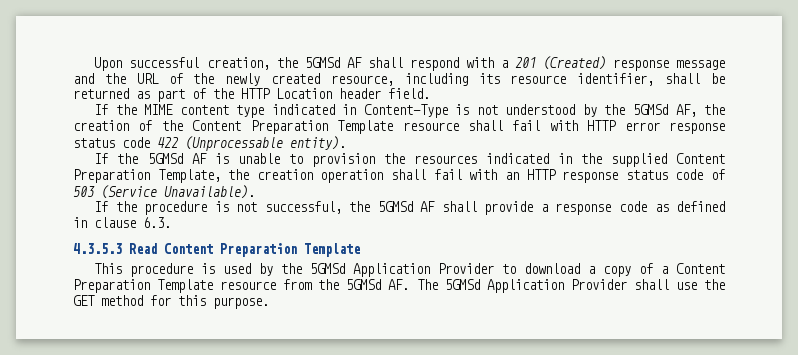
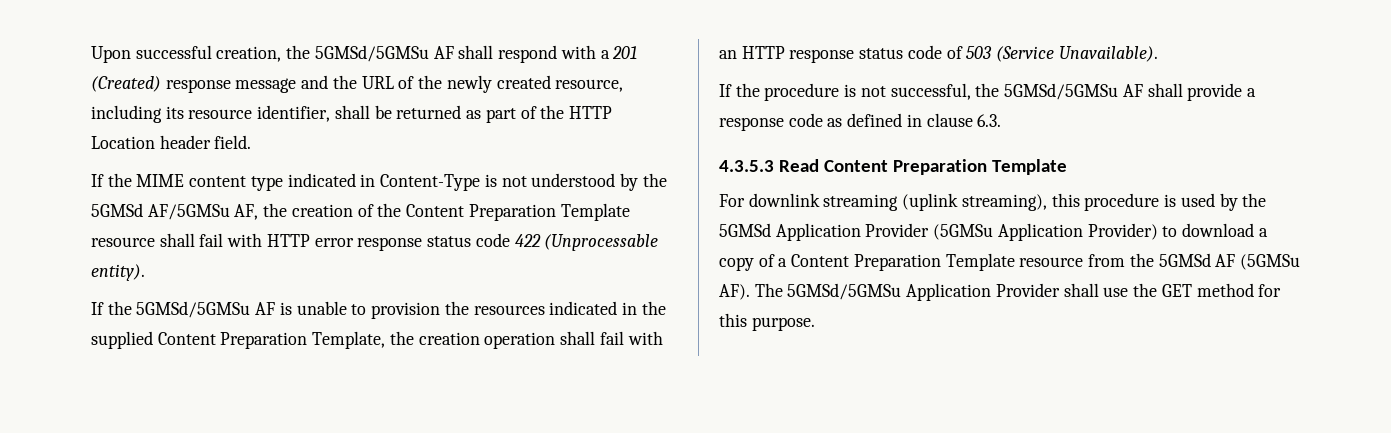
- Upon successful creation, the 5GMSd AF shall respond with a 201 (Created) response message and the URL of the newly created resource, including its resource identifier, shall be returned as part of the HTTP Location header field.
+ Upon successful creation, the 5GMSd/5GMSu AF shall respond with a 201 (Created) response message and the URL of the newly created resource, including its resource identifier, shall be returned as part of the HTTP Location header field.
- If the MIME content type indicated in Content-Type is not understood by the 5GMSd AF, the creation of the Content Preparation Template resource shall fail with HTTP error response status code 422 (Unprocessable entity).
+ If the MIME content type indicated in Content-Type is not understood by the 5GMSd AF/5GMSu AF, the creation of the Content Preparation Template resource shall fail with HTTP error response status code 422 (Unprocessable entity).
- If the 5GMSd AF is unable to provision the resources indicated in the supplied Content Preparation Template, the creation operation shall fail with an HTTP response status code of 503 (Service Unavailable).
+ If the 5GMSd/5GMSu AF is unable to provision the resources indicated in the supplied Content Preparation Template, the creation operation shall fail with an HTTP response status code of 503 (Service Unavailable).
- If the procedure is not successful, the 5GMSd AF shall provide a response code as defined in clause 6.3.
+ If the procedure is not successful, the 5GMSd/5GMSu AF shall provide a response code as defined in clause 6.3.
- This procedure is used by the 5GMSd Application Provider to download a copy of a Content Preparation Template resource from the 5GMSd AF. The 5GMSd Application Provider shall use the GET method for this purpose.
+ For downlink streaming (uplink streaming), this procedure is used by the 5GMSd Application Provider (5GMSu Application Provider) to download a copy of a Content Preparation Template resource from the 5GMSd AF (5GMSu AF). The 5GMSd/5GMSu Application Provider shall use the GET method for this purpose.

